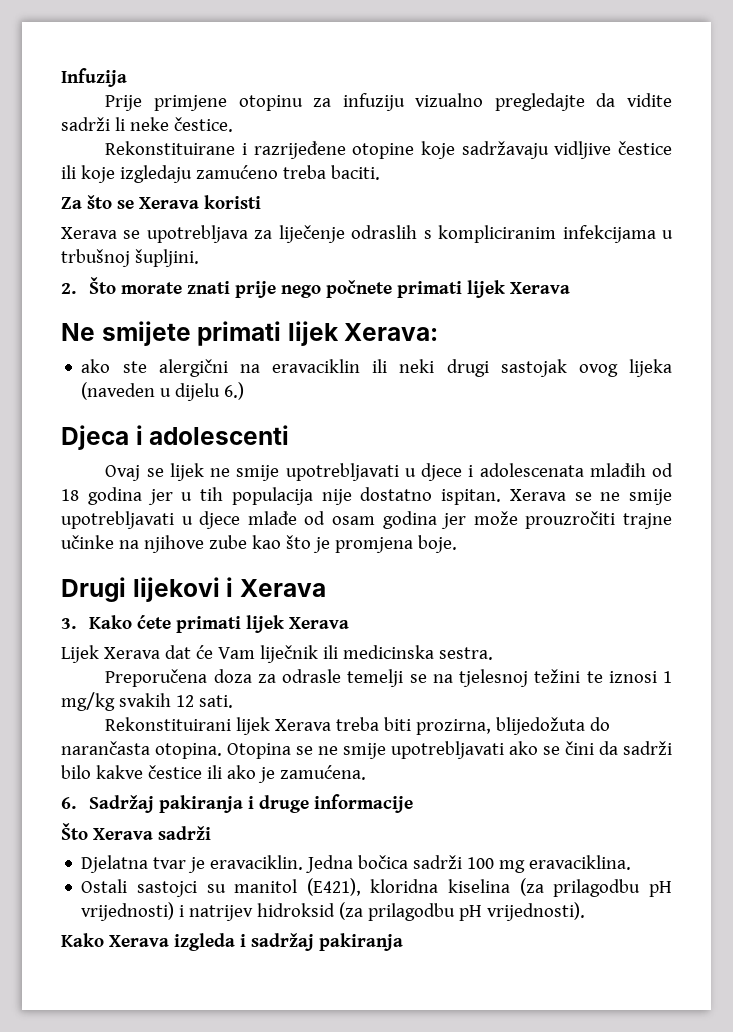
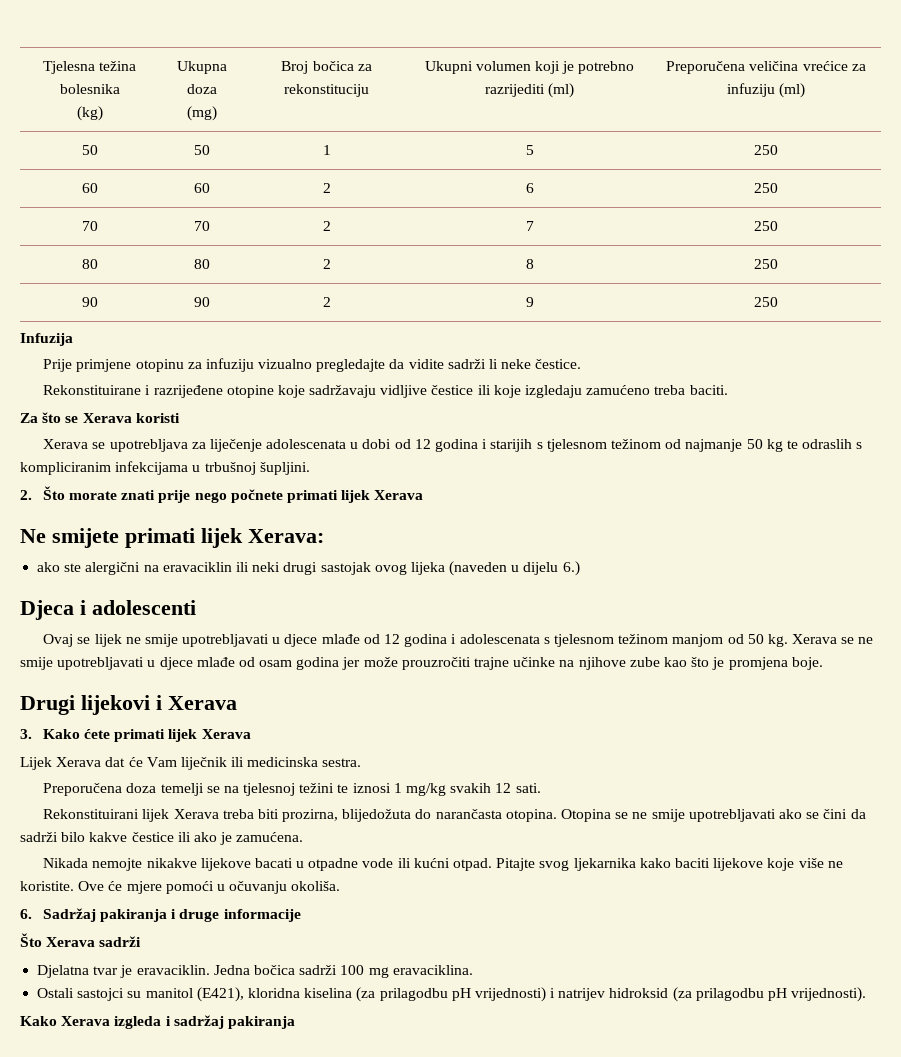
+ Tjelesna težina bolesnika
+ (kg) | Ukupna doza
+ (mg) | Broj bočica za rekonstituciju | Ukupni volumen koji je potrebno razrijediti (ml) | Preporučena veličina vrećice za infuziju (ml)
+ 50 | 50 | 1 | 5 | 250
+ 60 | 60 | 2 | 6 | 250
+ 70 | 70 | 2 | 7 | 250
+ 80 | 80 | 2 | 8 | 250
+ 90 | 90 | 2 | 9 | 250
- Xerava se upotrebljava za liječenje odraslih s kompliciranim infekcijama u trbušnoj šupljini.
+ Xerava se upotrebljava za liječenje adolescenata u dobi od 12 godina i starijih s tjelesnom težinom od najmanje 50 kg te odraslih s kompliciranim infekcijama u trbušnoj šupljini.
- Ovaj se lijek ne smije upotrebljavati u djece i adolescenata mlađih od 18 godina jer u tih populacija nije dostatno ispitan.
+ Ovaj se lijek ne smije upotrebljavati u djece mlađe od 12 godina i adolescenata s tjelesnom težinom manjom od 50 kg.
- Preporučena doza za odrasle temelji se na tjelesnoj težini te iznosi 1 mg/kg svakih 12 sati.
+ Preporučena doza temelji se na tjelesnoj težini te iznosi 1 mg/kg svakih 12 sati.
+ Nikada nemojte nikakve lijekove bacati u otpadne vode ili kućni otpad. Pitajte svog ljekarnika kako baciti lijekove koje više ne koristite. Ove će mjere pomoći u očuvanju okoliša.

